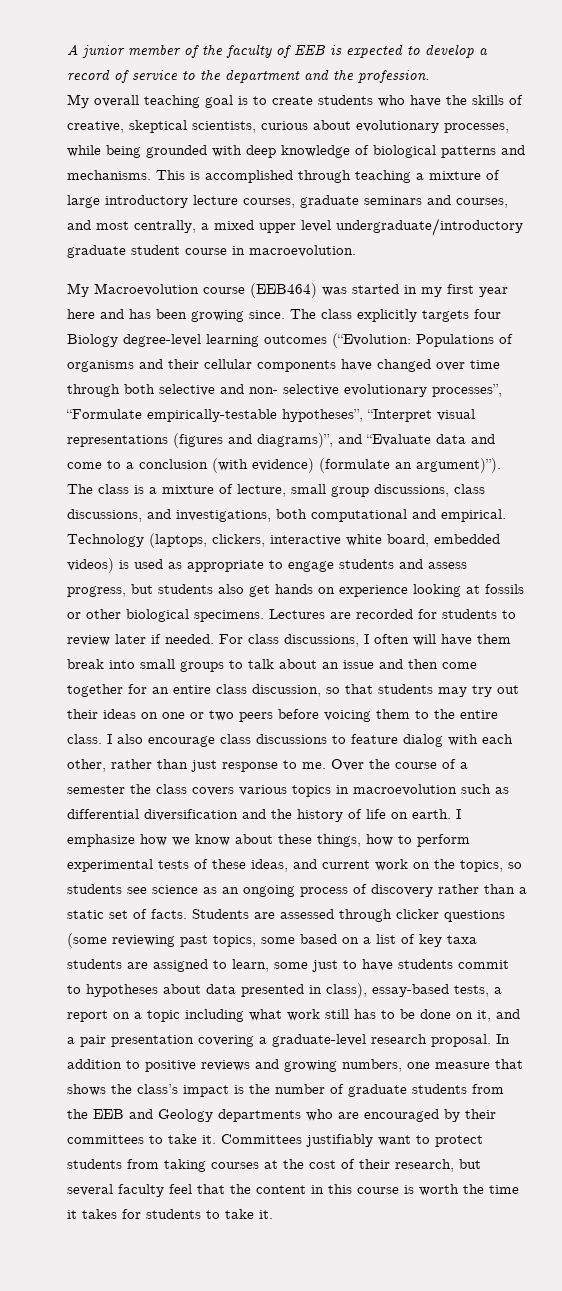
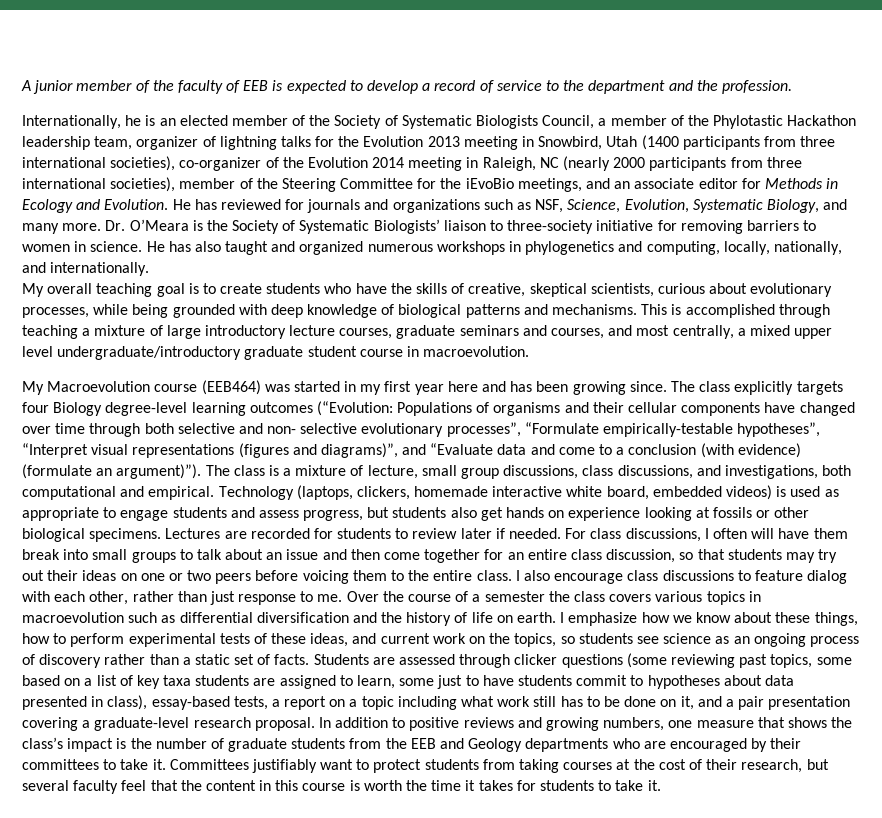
+ Internationally, he is an elected member of the Society of Systematic Biologists Council, a member of the Phylotastic Hackathon leadership team, organizer of lightning talks for the Evolution 2013 meeting in Snowbird, Utah (1400 participants from three international societies), co-organizer of the Evolution 2014 meeting in Raleigh, NC (nearly 2000 participants from three international societies), member of the Steering Committee for the iEvoBio meetings, and an associate editor for Methods in Ecology and Evolution. He has reviewed for journals and organizations such as NSF, Science, Evolution, Systematic Biology, and many more. Dr. O’Meara is the Society of Systematic Biologists’ liaison to three-society initiative for removing barriers to women in science. He has also taught and organized numerous workshops in phylogenetics and computing, locally, nationally, and internationally.
- Technology (laptops, clickers, interactive white board, embedded videos) is used as appropriate to engage students and assess progress, but students also get hands on experience looking at fossils or other biological specimens.
+ Technology (laptops, clickers, homemade interactive white board, embedded videos) is used as appropriate to engage students and assess progress, but students also get hands on experience looking at fossils or other biological specimens.

